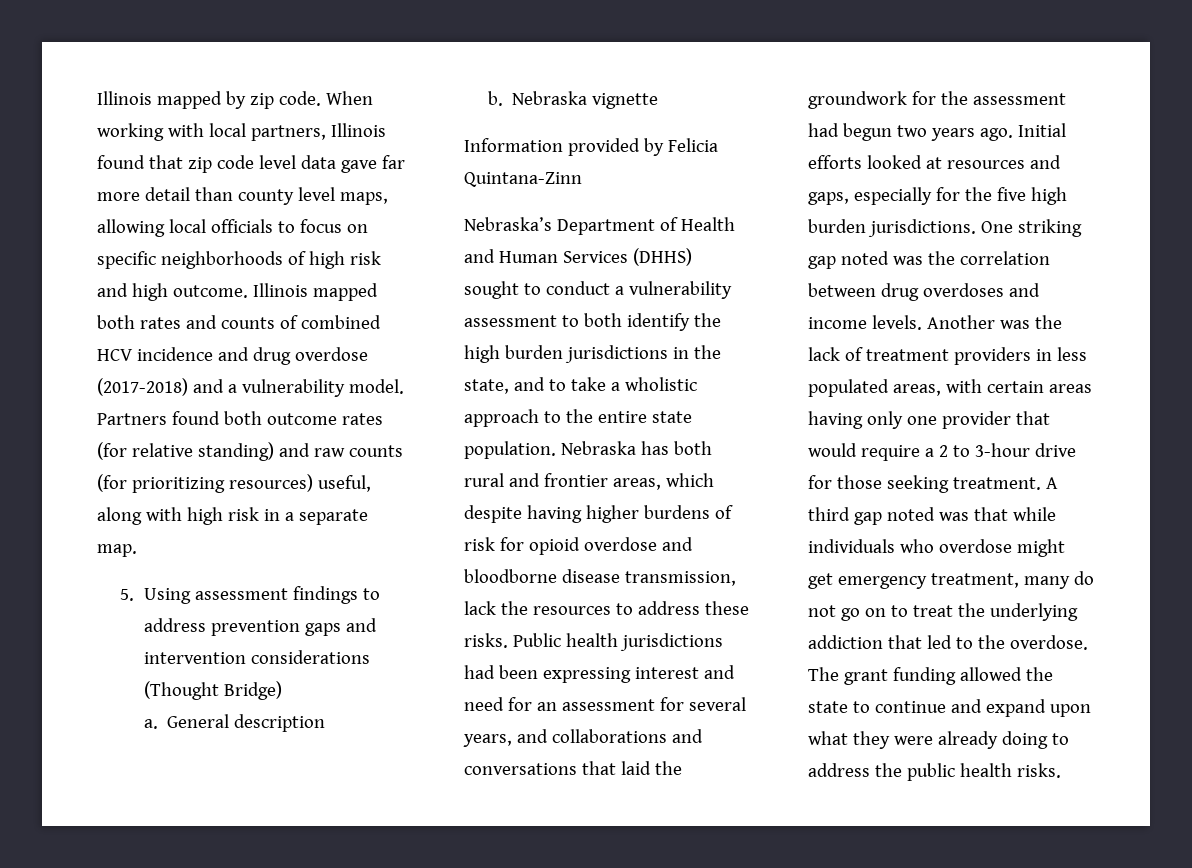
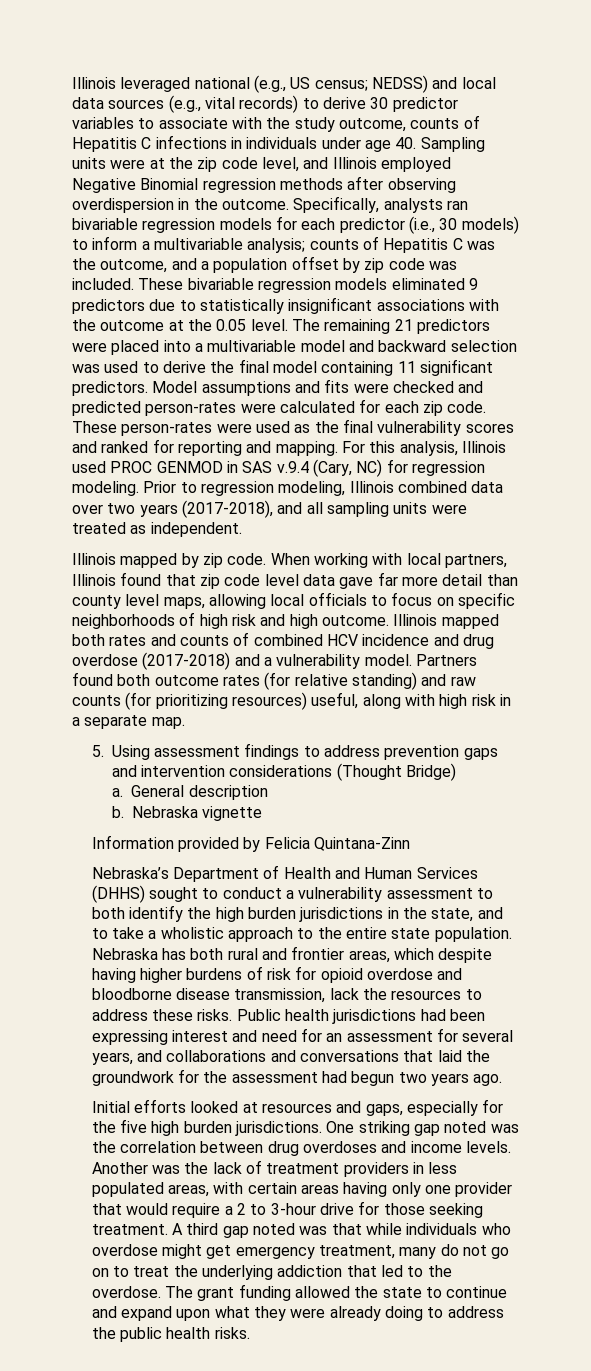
+ Illinois leveraged national (e.g., US census; NEDSS) and local data sources (e.g., vital records) to derive 30 predictor variables to associate with the study outcome, counts of Hepatitis C infections in individuals under age 40. Sampling units were at the zip code level, and Illinois employed Negative Binomial regression methods after observing overdispersion in the outcome. Specifically, analysts ran bivariable regression models for each predictor (i.e., 30 models) to inform a multivariable analysis; counts of Hepatitis C was the outcome, and a population offset by zip code was included. These bivariable regression models eliminated 9 predictors due to statistically insignificant associations with the outcome at the 0.05 level. The remaining 21 predictors were placed into a multivariable model and backward selection was used to derive the final model containing 11 significant predictors. Model assumptions and fits were checked and predicted person-rates were calculated for each zip code. These person-rates were used as the final vulnerability scores and ranked for reporting and mapping. For this analysis, Illinois used PROC GENMOD in SAS v.9.4 (Cary, NC) for regression modeling. Prior to regression modeling, Illinois combined data over two years (2017-2018), and all sampling units were treated as independent.
- Public health jurisdictions had been expressing interest and need for an assessment for several years, and collaborations and conversations that laid the groundwork for the assessment had begun two years ago. Initial efforts looked at resources and gaps, especially for the five high burden jurisdictions.
+ Public health jurisdictions had been expressing interest and need for an assessment for several years, and collaborations and conversations that laid the groundwork for the assessment had begun two years ago.
+ Initial efforts looked at resources and gaps, especially for the five high burden jurisdictions.

